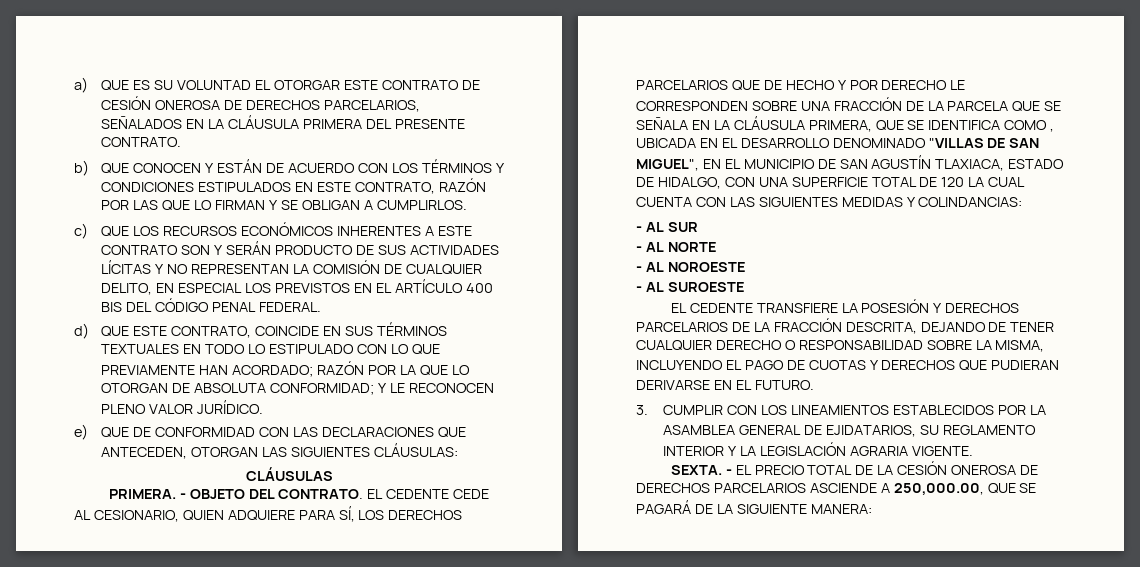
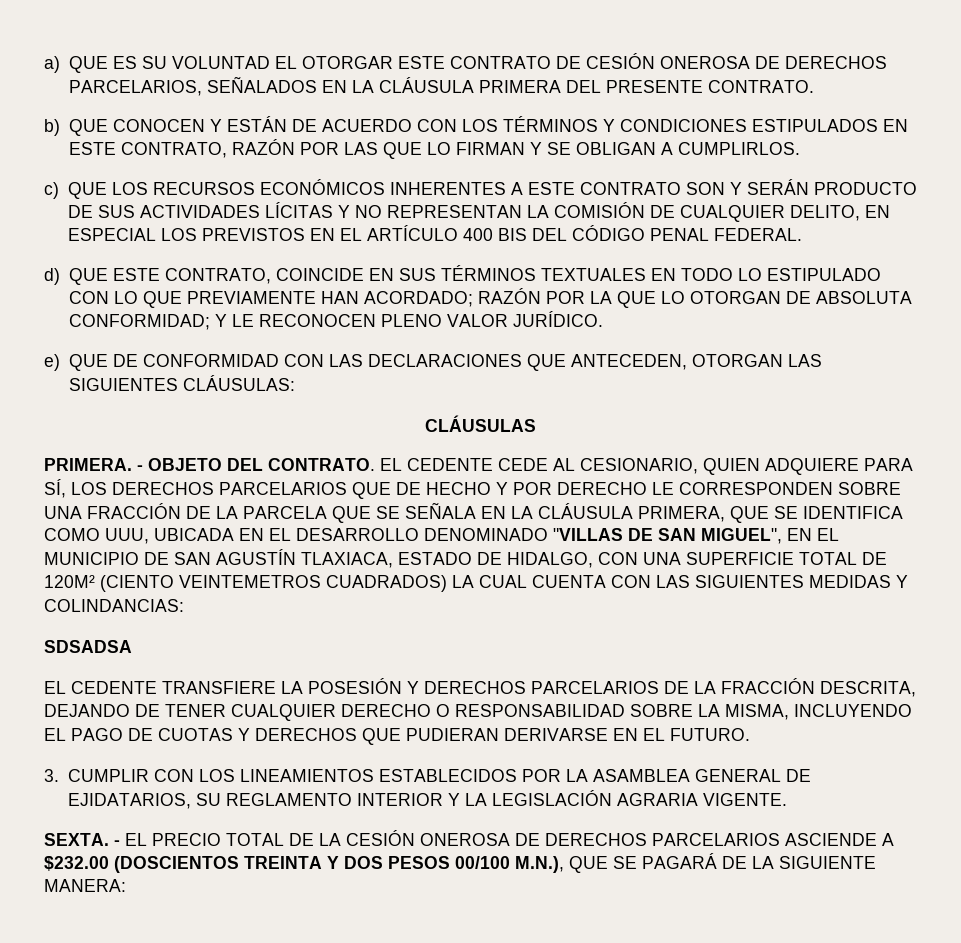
- EL CEDENTE CEDE AL CESIONARIO, QUIEN ADQUIERE PARA SÍ, LOS DERECHOS PARCELARIOS QUE DE HECHO Y POR DERECHO LE CORRESPONDEN SOBRE UNA FRACCIÓN DE LA PARCELA QUE SE SEÑALA EN LA CLÁUSULA PRIMERA, QUE SE IDENTIFICA COMO , UBICADA EN EL DESARROLLO DENOMINADO "VILLAS DE SAN MIGUEL", EN EL MUNICIPIO DE SAN AGUSTÍN TLAXIACA, ESTADO DE HIDALGO, CON UNA SUPERFICIE TOTAL DE 120 LA CUAL CUENTA CON LAS SIGUIENTES MEDIDAS Y COLINDANCIAS:
+ EL CEDENTE CEDE AL CESIONARIO, QUIEN ADQUIERE PARA SÍ, LOS DERECHOS PARCELARIOS QUE DE HECHO Y POR DERECHO LE CORRESPONDEN SOBRE UNA FRACCIÓN DE LA PARCELA QUE SE SEÑALA EN LA CLÁUSULA PRIMERA, QUE SE IDENTIFICA COMO UUU, UBICADA EN EL DESARROLLO DENOMINADO "VILLAS DE SAN MIGUEL", EN EL MUNICIPIO DE SAN AGUSTÍN TLAXIACA, ESTADO DE HIDALGO, CON UNA SUPERFICIE TOTAL DE 120M² (CIENTO VEINTEMETROS CUADRADOS) LA CUAL CUENTA CON LAS SIGUIENTES MEDIDAS Y COLINDANCIAS:
- - AL SUR
- - AL NORTE
- - AL NOROESTE
- - AL SUROESTE
+ SDSADSA
- - EL PRECIO TOTAL DE LA CESIÓN ONEROSA DE DERECHOS PARCELARIOS ASCIENDE A 250,000.00, QUE SE PAGARÁ DE LA SIGUIENTE MANERA:
+ - EL PRECIO TOTAL DE LA CESIÓN ONEROSA DE DERECHOS PARCELARIOS ASCIENDE A $232.00 (DOSCIENTOS TREINTA Y DOS PESOS 00/100 M.N.), QUE SE PAGARÁ DE LA SIGUIENTE MANERA:

